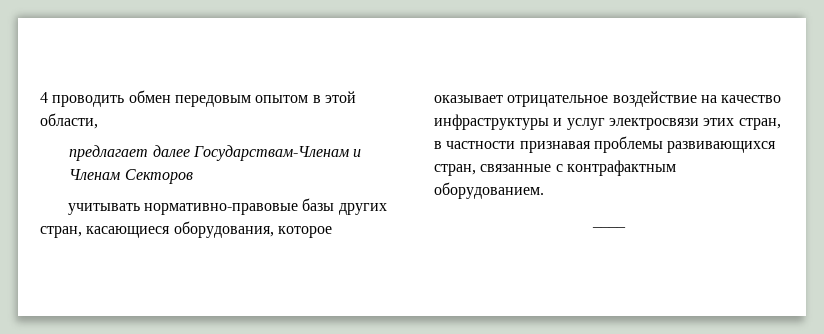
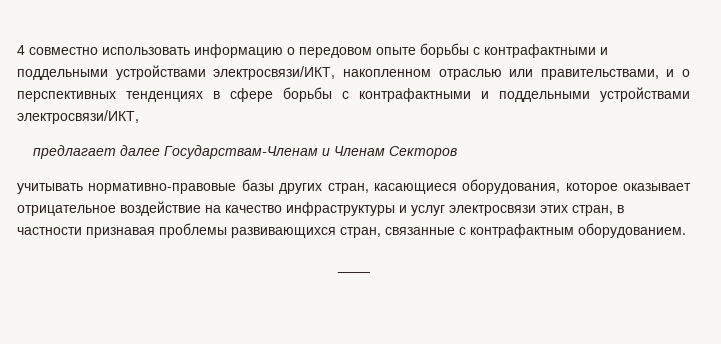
- 4 проводить обмен передовым опытом в этой области,
+ 4 совместно использовать информацию о передовом опыте борьбы с контрафактными и поддельными устройствами электросвязи/ИКТ, накопленном отраслью или правительствами, и о перспективных тенденциях в сфере борьбы с контрафактными и поддельными устройствами электросвязи/ИКТ,

